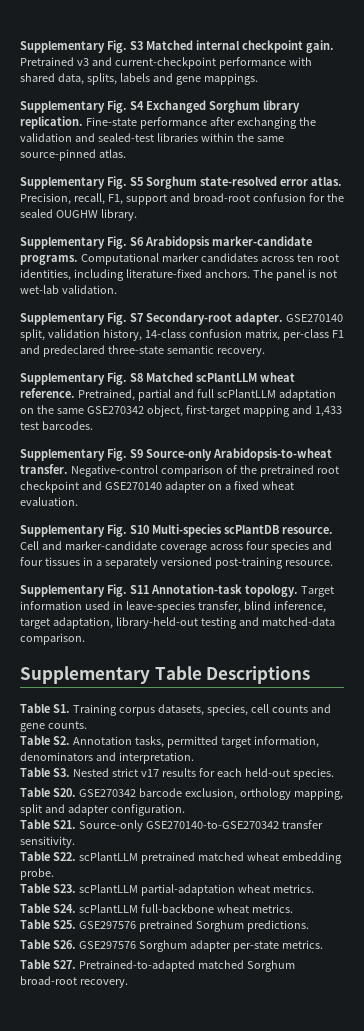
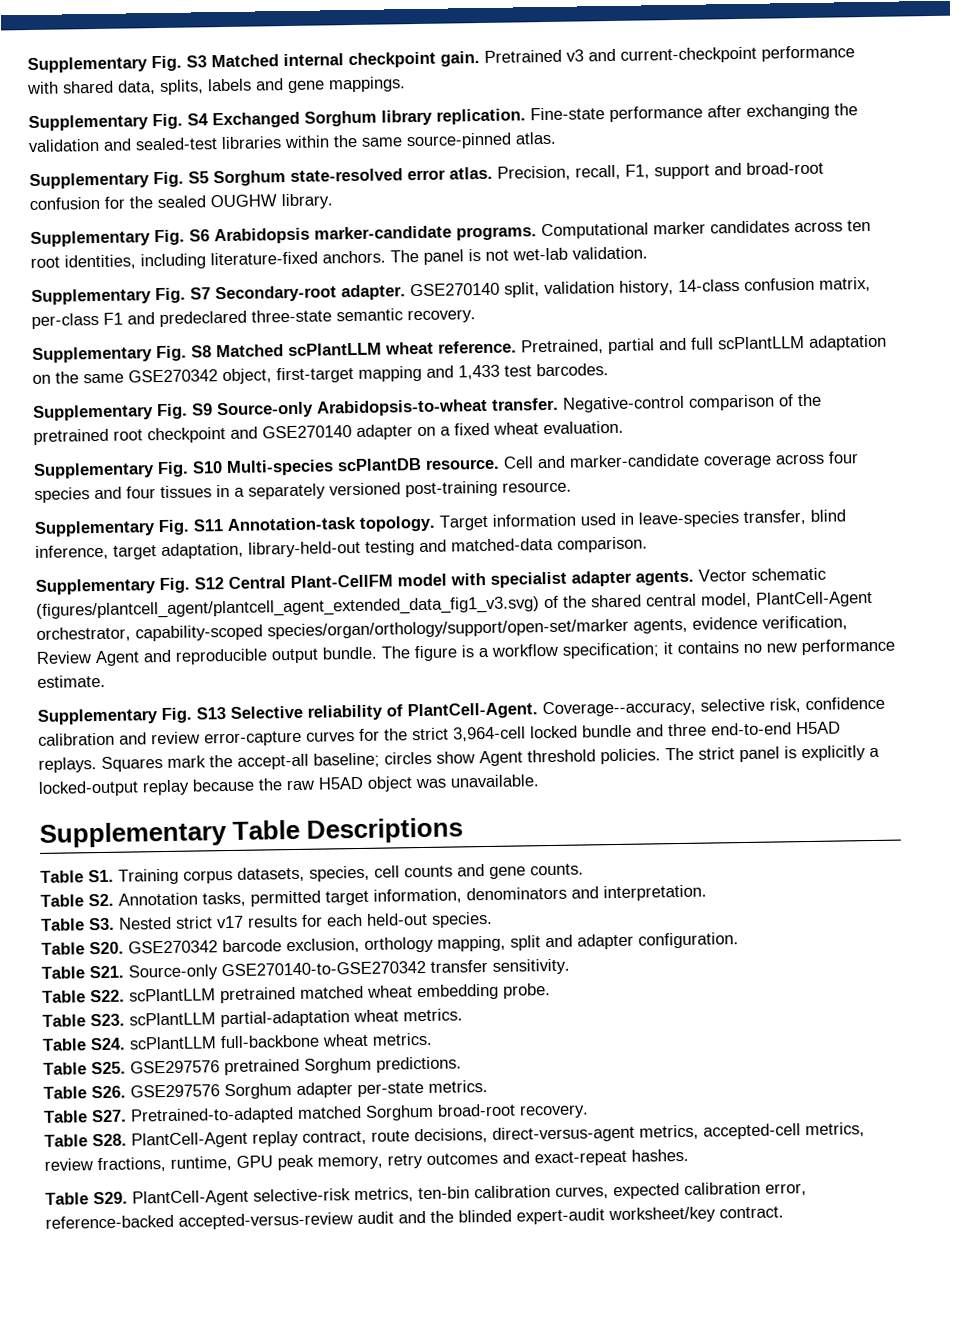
+ Supplementary Fig. S12 Central Plant-CellFM model with specialist adapter agents. Vector schematic (figures/plantcell_agent/plantcell_agent_extended_data_fig1_v3.svg) of the shared central model, PlantCell-Agent orchestrator, capability-scoped species/organ/orthology/support/open-set/marker agents, evidence verification, Review Agent and reproducible output bundle. The figure is a workflow specification; it contains no new performance estimate.
+ Supplementary Fig. S13 Selective reliability of PlantCell-Agent. Coverage--accuracy, selective risk, confidence calibration and review error-capture curves for the strict 3,964-cell locked bundle and three end-to-end H5AD replays. Squares mark the accept-all baseline; circles show Agent threshold policies. The strict panel is explicitly a locked-output replay because the raw H5AD object was unavailable.
+ Table S28. PlantCell-Agent replay contract, route decisions, direct-versus-agent metrics, accepted-cell metrics, review fractions, runtime, GPU peak memory, retry outcomes and exact-repeat hashes.
+ Table S29. PlantCell-Agent selective-risk metrics, ten-bin calibration curves, expected calibration error, reference-backed accepted-versus-review audit and the blinded expert-audit worksheet/key contract.

